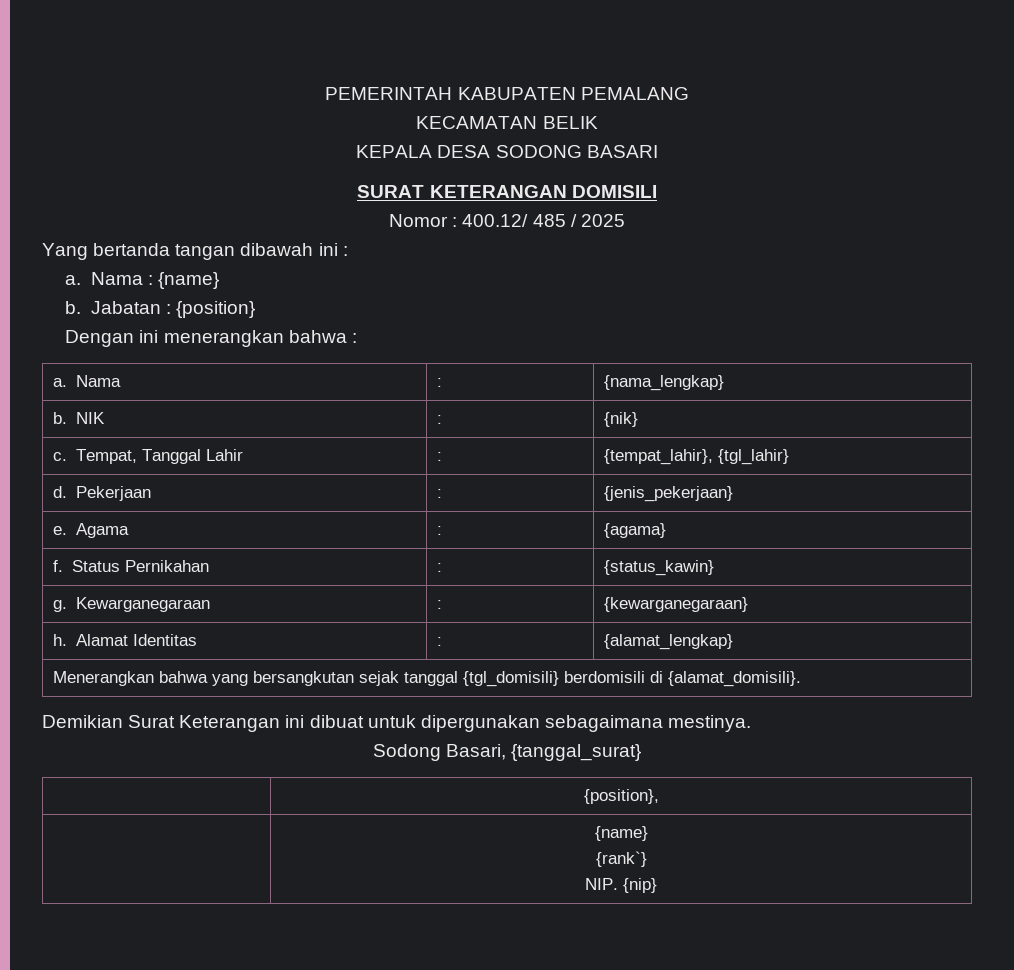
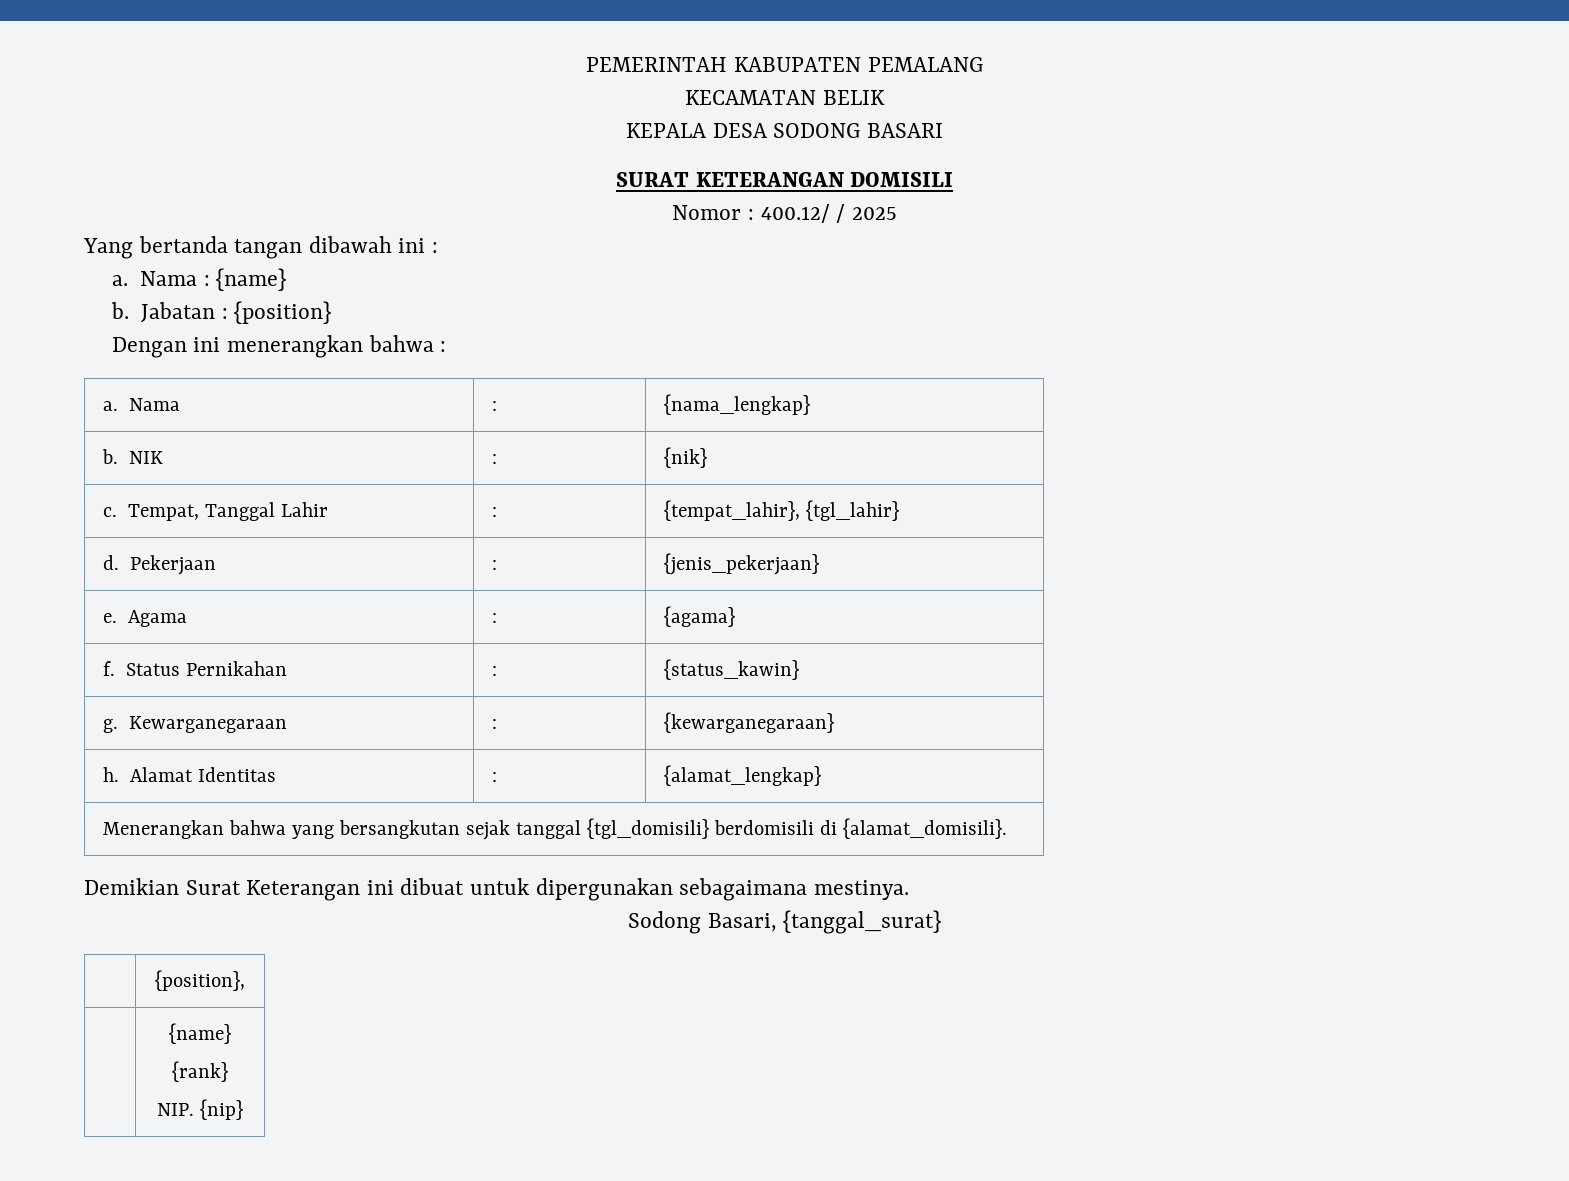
- Nomor : 400.12/ 485 / 2025
+ Nomor : 400.12/ / 2025
  | {name}
- {rank`}
+ {rank}

